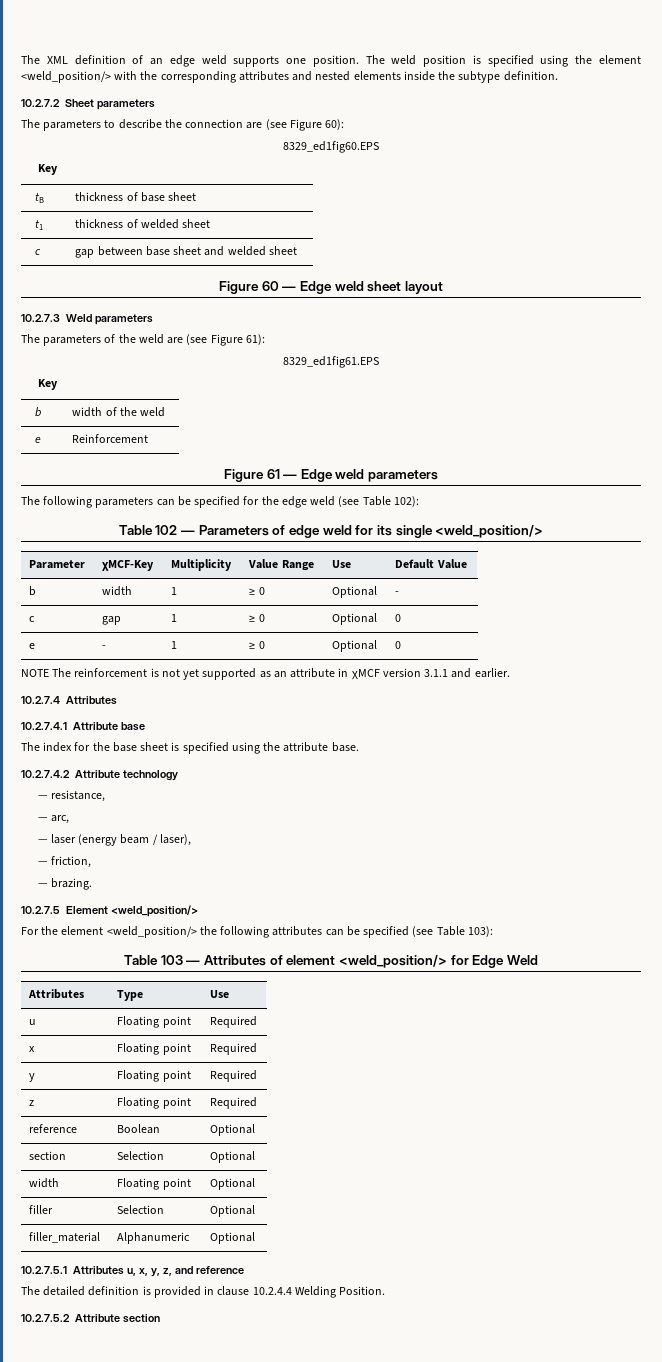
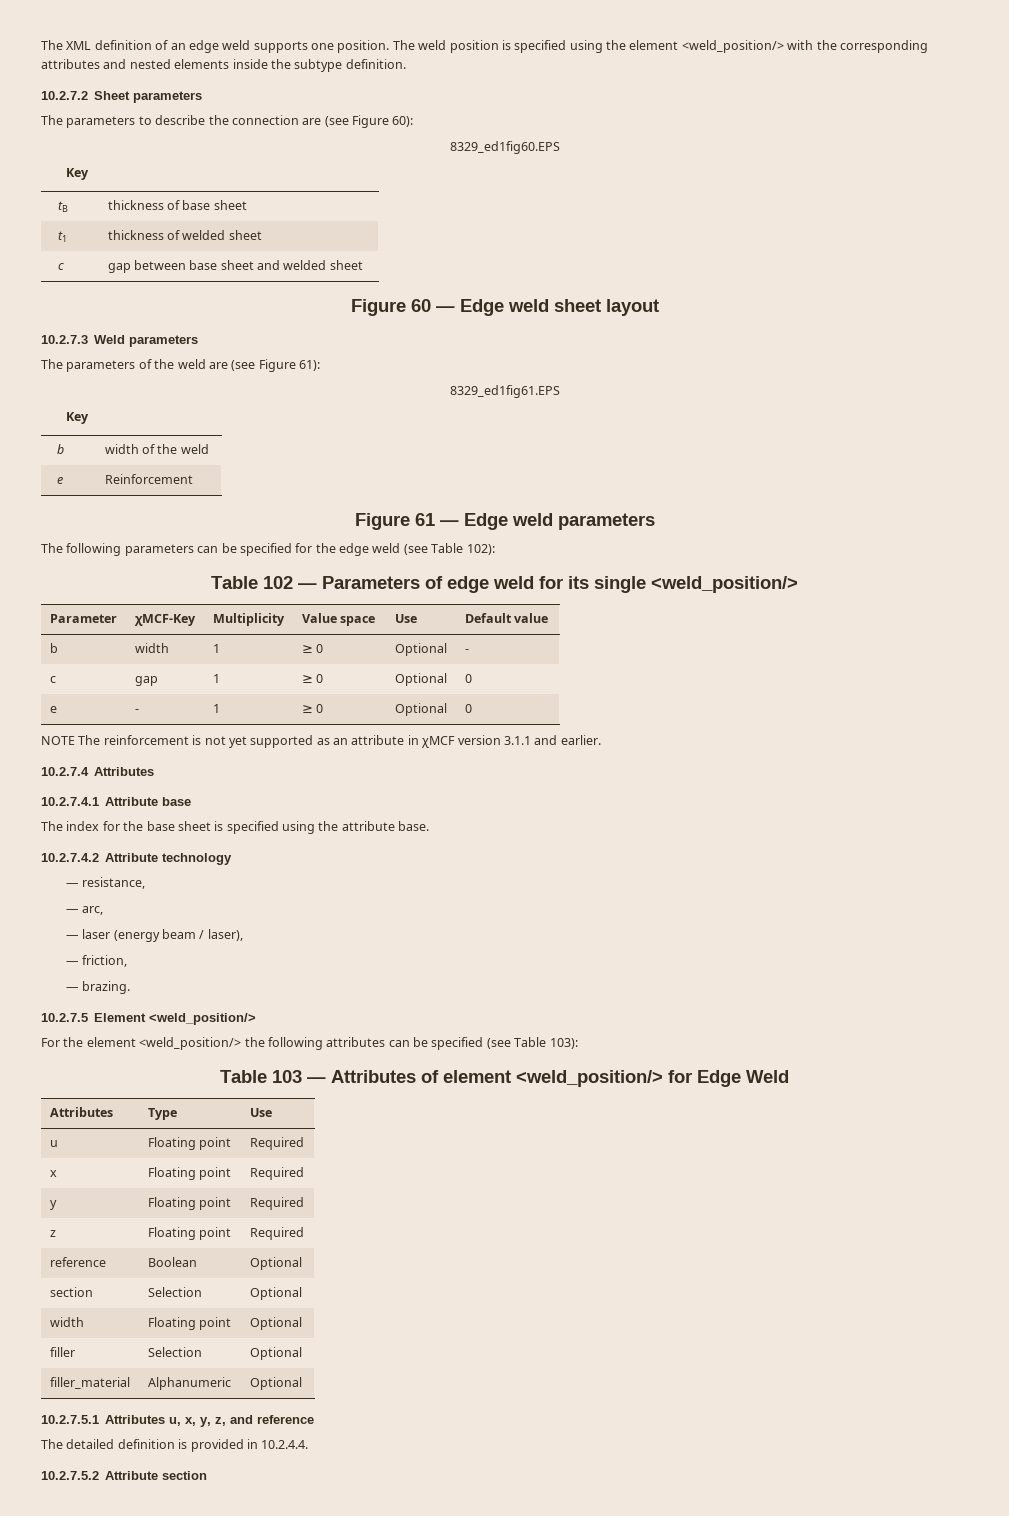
- Parameter | χMCF-Key | Multiplicity | Value Range | Use | Default Value
+ Parameter | χMCF-Key | Multiplicity | Value space | Use | Default value
- The detailed definition is provided in clause 10.2.4.4 Welding Position.
+ The detailed definition is provided in 10.2.4.4.

